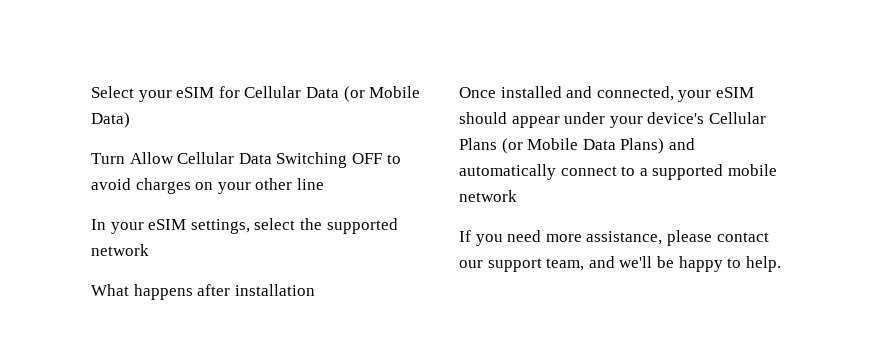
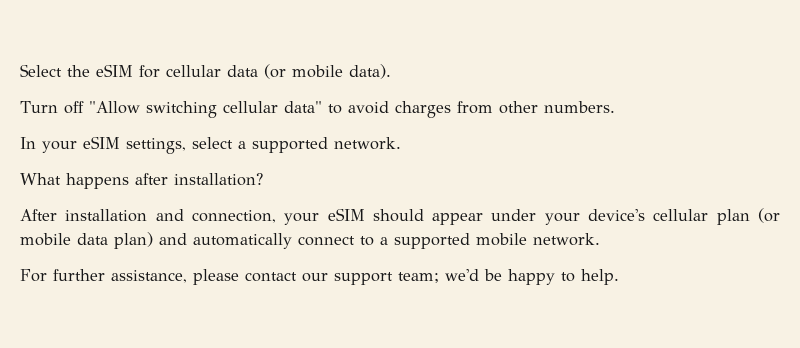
- Select your eSIM for Cellular Data (or Mobile Data)
- Turn Allow Cellular Data Switching OFF to avoid charges on your other line
+ Select the eSIM for cellular data (or mobile data).
+ Turn off "Allow switching cellular data" to avoid charges from other numbers.
- In your eSIM settings, select the supported network
+ In your eSIM settings, select a supported network.
- What happens after installation
- Once installed and connected, your eSIM should appear under your device's Cellular Plans (or Mobile Data Plans) and automatically connect to a supported mobile network
- If you need more assistance, please contact our support team, and we'll be happy to help.
+ What happens after installation?
+ After installation and connection, your eSIM should appear under your device's cellular plan (or mobile data plan) and automatically connect to a supported mobile network.
+ For further assistance, please contact our support team; we'd be happy to help.

